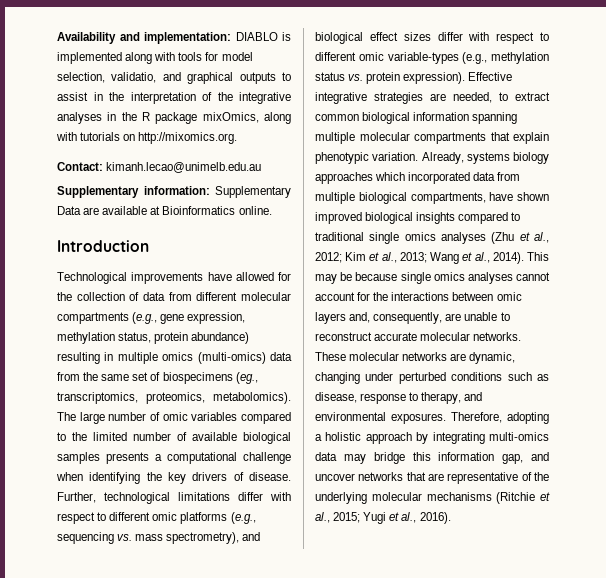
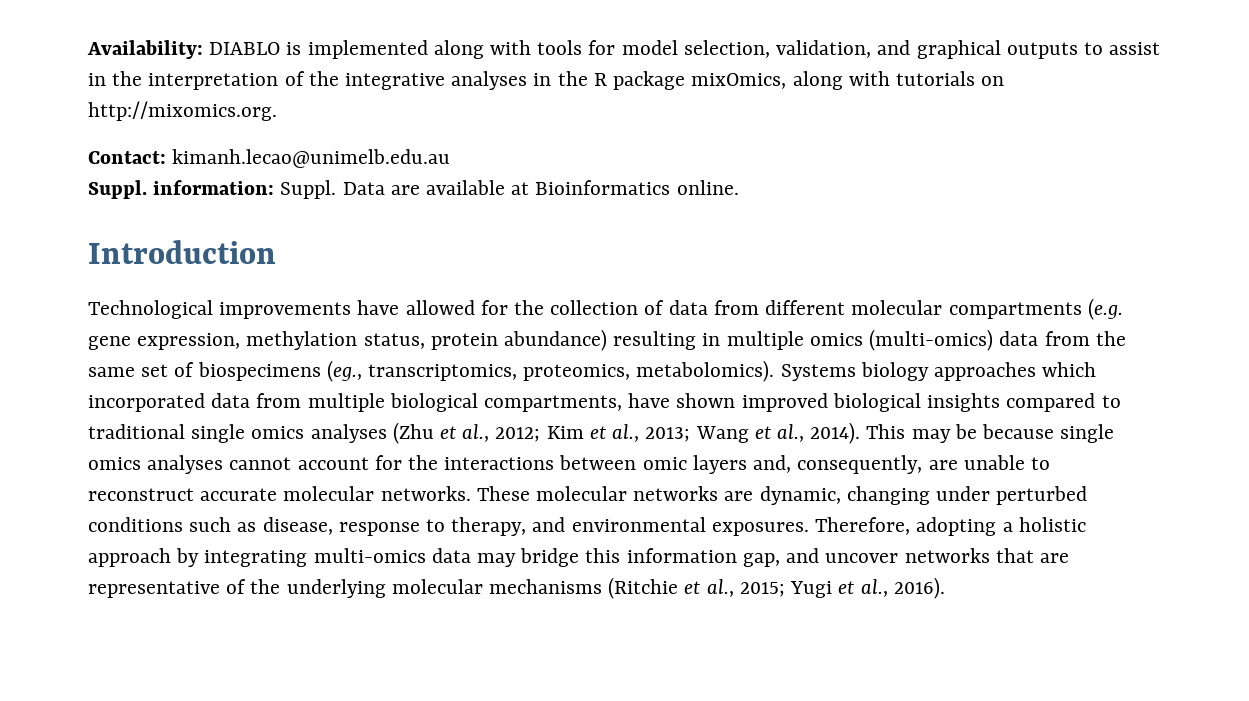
- Availability and implementation: DIABLO is implemented along with tools for model selection, validatio, and graphical outputs to assist in the interpretation of the integrative analyses in the R package mixOmics, along with tutorials on http://mixomics.org.
+ Availability: DIABLO is implemented along with tools for model selection, validation, and graphical outputs to assist in the interpretation of the integrative analyses in the R package mixOmics, along with tutorials on http://mixomics.org.
- Supplementary information: Supplementary Data are available at Bioinformatics online.
+ Suppl. information: Suppl. Data are available at Bioinformatics online.
- Technological improvements have allowed for the collection of data from different molecular compartments (e.g., gene expression, methylation status, protein abundance) resulting in multiple omics (multi-omics) data from the same set of biospecimens (eg., transcriptomics, proteomics, metabolomics).
+ Technological improvements have allowed for the collection of data from different molecular compartments (e.g. gene expression, methylation status, protein abundance) resulting in multiple omics (multi-omics) data from the same set of biospecimens (eg., transcriptomics, proteomics, metabolomics).
- The large number of omic variables compared to the limited number of available biological samples presents a computational challenge when identifying the key drivers of disease. Further, technological limitations differ with respect to different omic platforms (e.g., sequencing vs. mass spectrometry), and biological effect sizes differ with respect to different omic variable-types (e.g., methylation status vs. protein expression). Effective integrative strategies are needed, to extract common biological information spanning multiple molecular compartments that explain phenotypic variation. Already, systems biology approaches which incorporated data from multiple biological compartments, have shown improved biological insights compared to traditional single omics analyses (Zhu et al., 2012; Kim et al., 2013; Wang et al., 2014).
+ Systems biology approaches which incorporated data from multiple biological compartments, have shown improved biological insights compared to traditional single omics analyses (Zhu et al., 2012; Kim et al., 2013; Wang et al., 2014).

